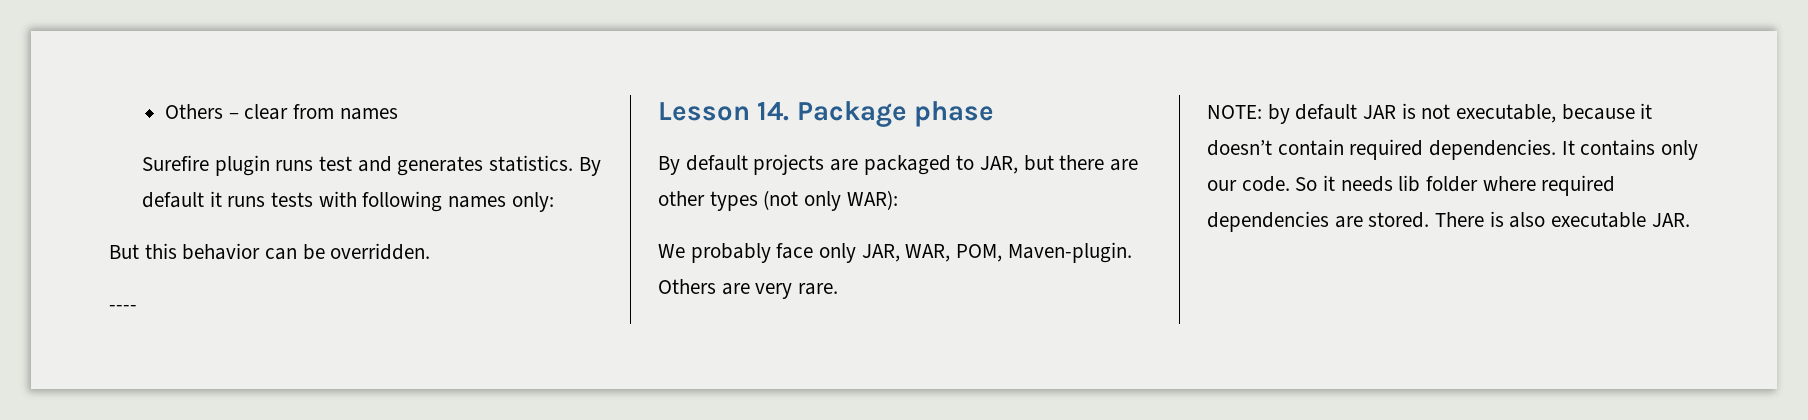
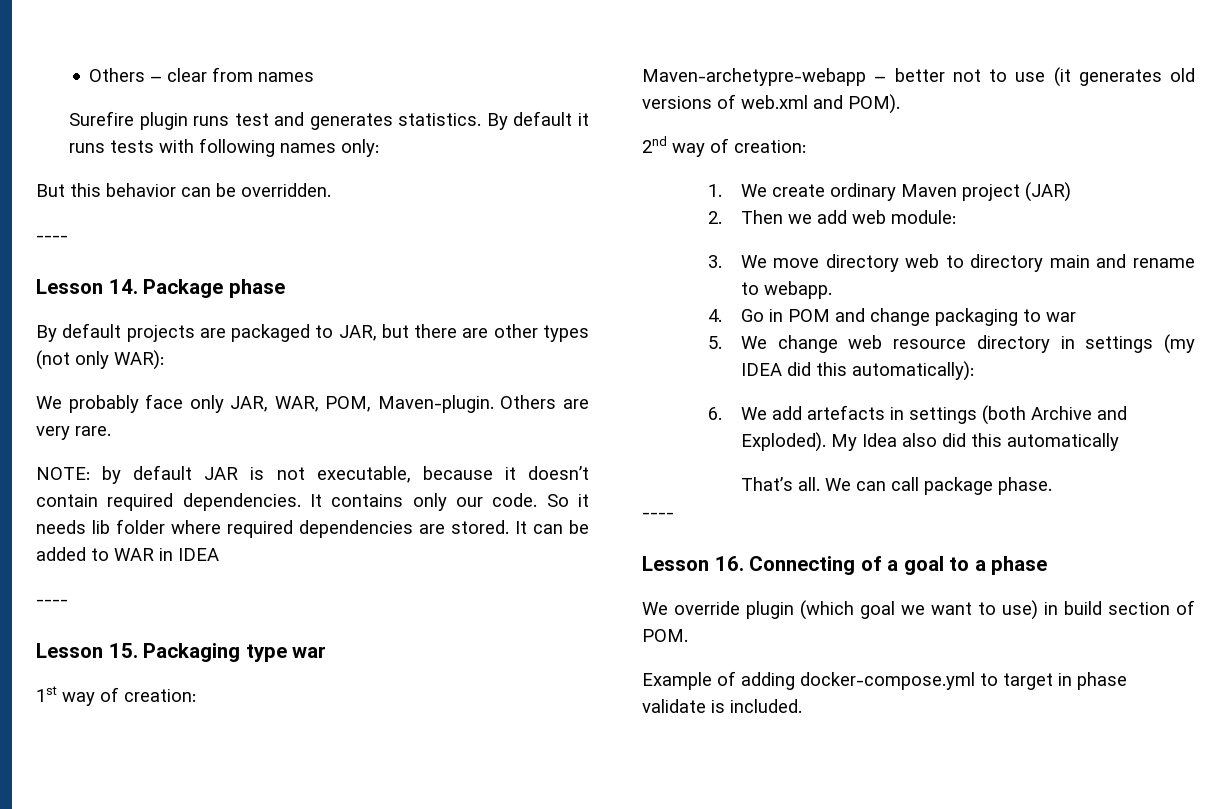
- There is also executable JAR.
+ It can be added to WAR in IDEA
+ ----
+ Lesson 15. Packaging type war
+ 1st way of creation:
+ Maven-archetypre-webapp – better not to use (it generates old versions of web.xml and POM).
+ 2nd way of creation:
+ 1. We create ordinary Maven project (JAR)
+ 2. Then we add web module:
+ 3. We move directory web to directory main and rename to webapp.
+ 4. Go in POM and change packaging to war
+ 5. We change web resource directory in settings (my IDEA did this automatically):
+ 6. We add artefacts in settings (both Archive and Exploded). My Idea also did this automatically
+ That’s all. We can call package phase.
+ ----
+ Lesson 16. Connecting of a goal to a phase
+ We override plugin (which goal we want to use) in build section of POM.
+ Example of adding docker-compose.yml to target in phase validate is included.

